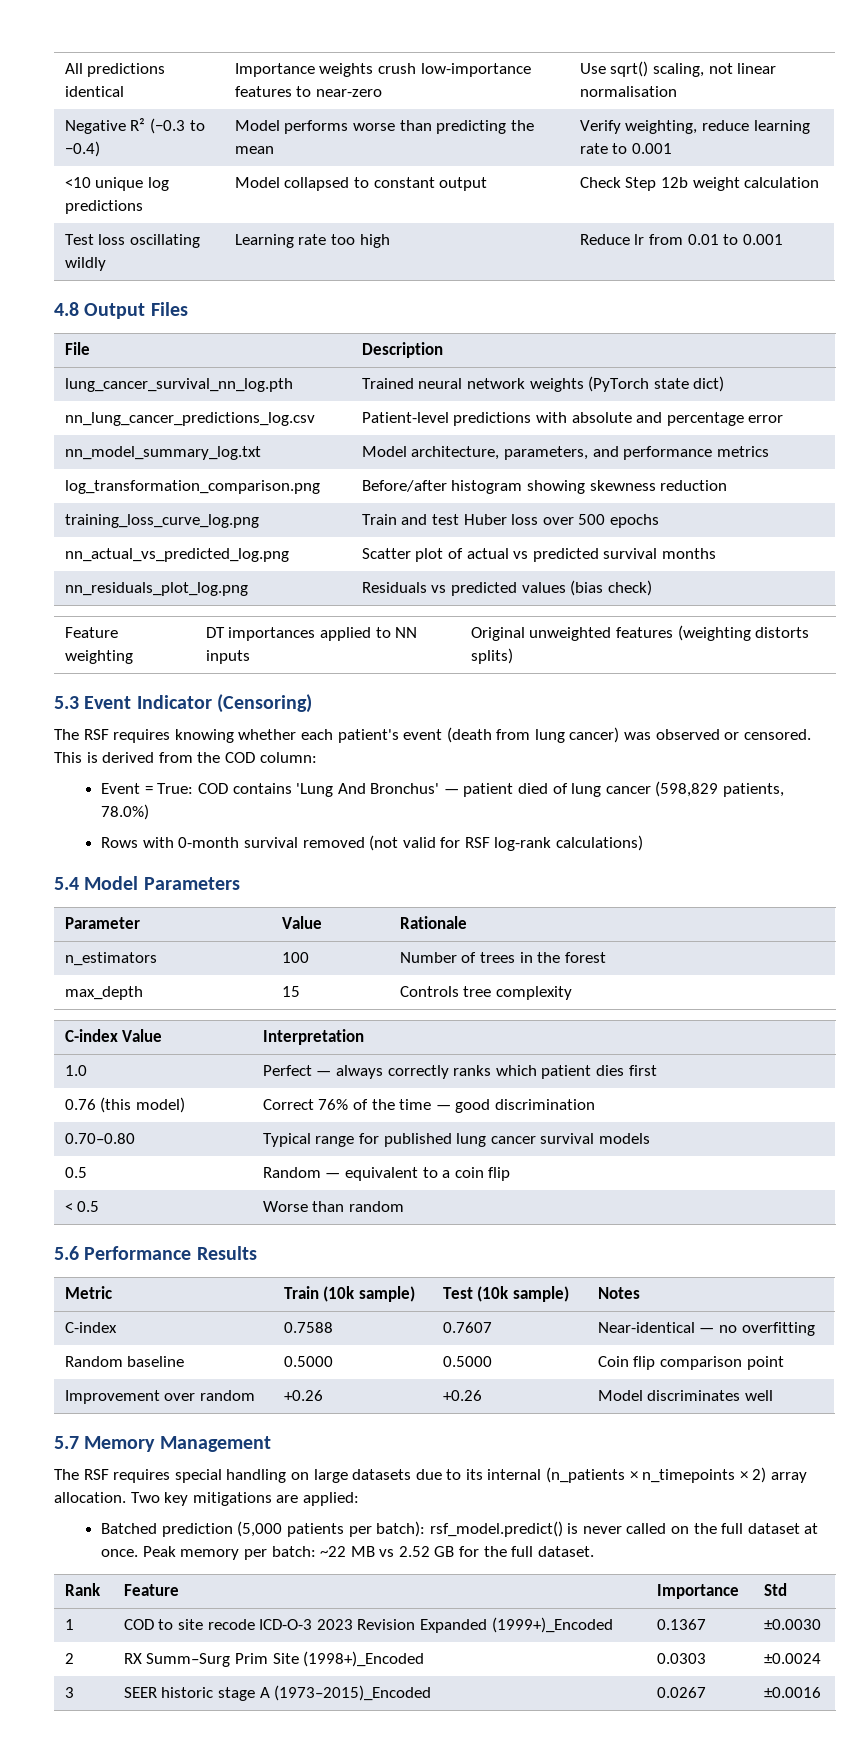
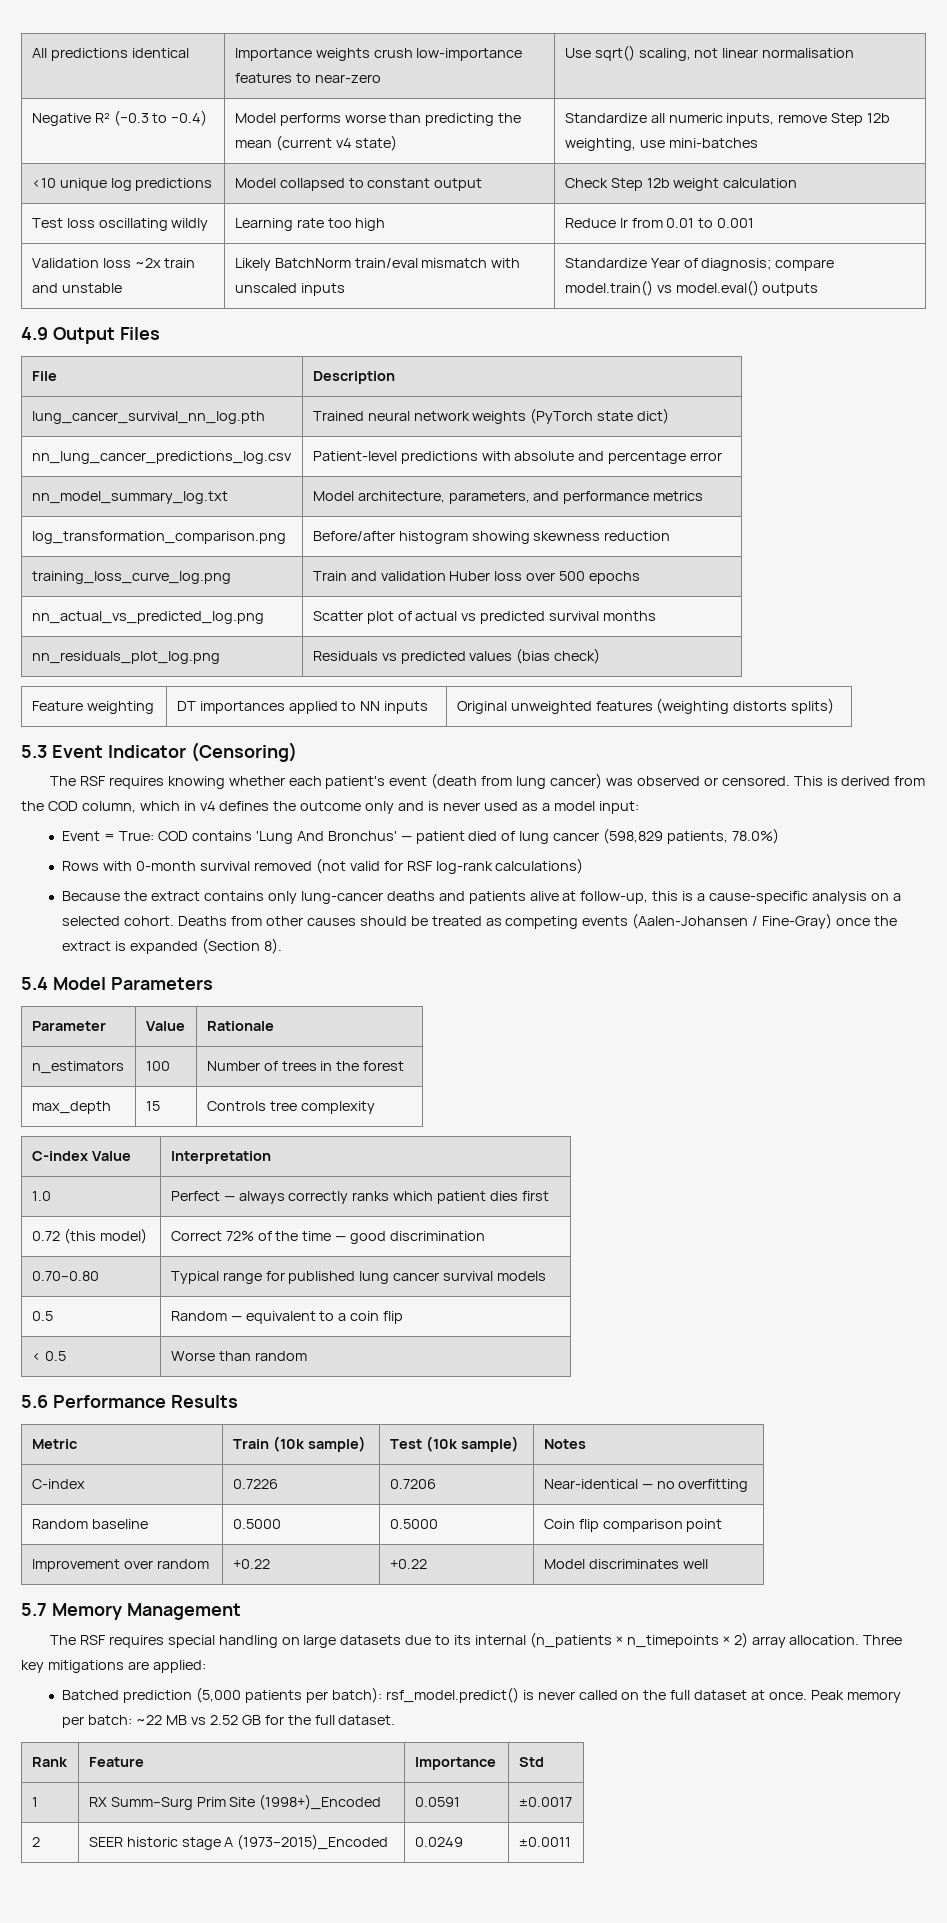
- Negative R² (−0.3 to −0.4) | Model performs worse than predicting the mean | Verify weighting, reduce learning rate to 0.001
+ Negative R² (−0.3 to −0.4) | Model performs worse than predicting the mean (current v4 state) | Standardize all numeric inputs, remove Step 12b weighting, use mini-batches
- 4.8 Output Files
+ Validation loss ~2x train and unstable | Likely BatchNorm train/eval mismatch with unscaled inputs | Standardize Year of diagnosis; compare model.train() vs model.eval() outputs
+ 4.9 Output Files
- training_loss_curve_log.png | Train and test Huber loss over 500 epochs
+ training_loss_curve_log.png | Train and validation Huber loss over 500 epochs
- This is derived from the COD column:
+ This is derived from the COD column, which in v4 defines the outcome only and is never used as a model input:
+ Because the extract contains only lung-cancer deaths and patients alive at follow-up, this is a cause-specific analysis on a selected cohort. Deaths from other causes should be treated as competing events (Aalen-Johansen / Fine-Gray) once the extract is expanded (Section 8).
- 0.76 (this model) | Correct 76% of the time — good discrimination
+ 0.72 (this model) | Correct 72% of the time — good discrimination
- C-index | 0.7588 | 0.7607 | Near-identical — no overfitting
+ C-index | 0.7226 | 0.7206 | Near-identical — no overfitting
- Improvement over random | +0.26 | +0.26 | Model discriminates well
+ Improvement over random | +0.22 | +0.22 | Model discriminates well
- Two key mitigations are applied:
+ Three key mitigations are applied:
- 1 | COD to site recode ICD-O-3 2023 Revision Expanded (1999+)_Encoded | 0.1367 | ±0.0030
- 2 | RX Summ–Surg Prim Site (1998+)_Encoded | 0.0303 | ±0.0024
- 3 | SEER historic stage A (1973–2015)_Encoded | 0.0267 | ±0.0016
+ 1 | RX Summ–Surg Prim Site (1998+)_Encoded | 0.0591 | ±0.0017
+ 2 | SEER historic stage A (1973–2015)_Encoded | 0.0249 | ±0.0011

